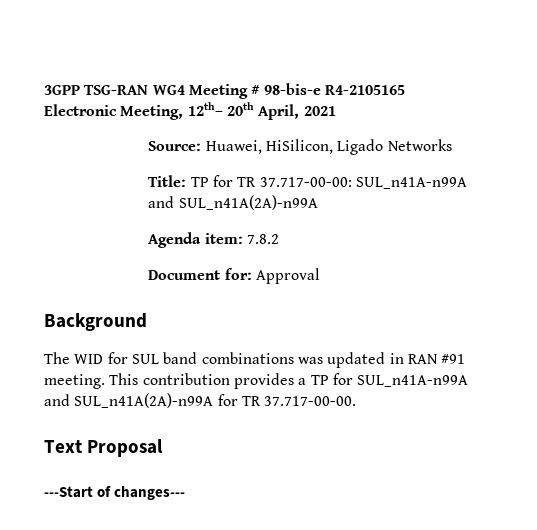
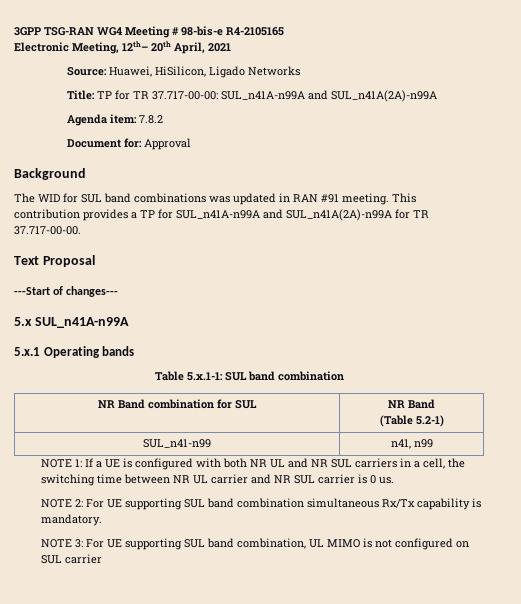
+ 5.x SUL_n41A-n99A
+ 5.x.1 Operating bands
+ Table 5.x.1-1: SUL band combination
+ NR Band combination for SUL | NR Band
+ (Table 5.2-1)
+ SUL_n41-n99 | n41, n99
+ NOTE 1: If a UE is configured with both NR UL and NR SUL carriers in a cell, the switching time between NR UL carrier and NR SUL carrier is 0 us.
+ NOTE 2: For UE supporting SUL band combination simultaneous Rx/Tx capability is mandatory.
+ NOTE 3: For UE supporting SUL band combination, UL MIMO is not configured on SUL carrier

